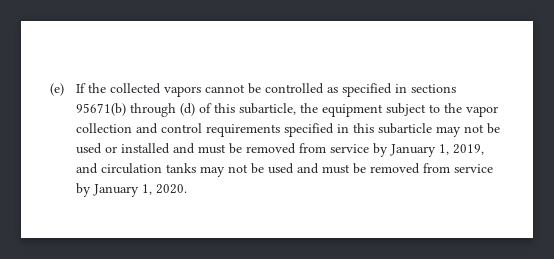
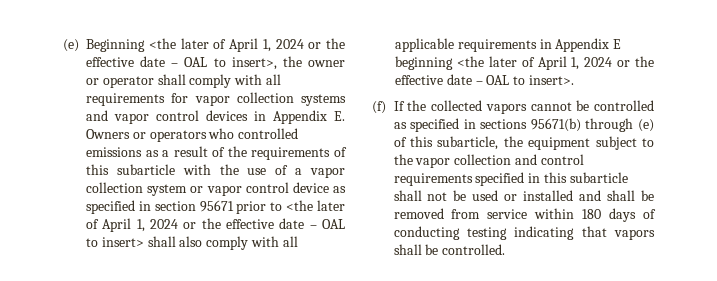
- (e) If the collected vapors cannot be controlled as specified in sections 95671(b) through (d) of this subarticle, the equipment subject to the vapor collection and control requirements specified in this subarticle may not be used or installed and must be removed from service by January 1, 2019, and circulation tanks may not be used and must be removed from service by January 1, 2020.
+ (e) Beginning <the later of April 1, 2024 or the effective date – OAL to insert>, the owner or operator shall comply with all requirements for vapor collection systems and vapor control devices in Appendix E. Owners or operators who controlled emissions as a result of the requirements of this subarticle with the use of a vapor collection system or vapor control device as specified in section 95671 prior to <the later of April 1, 2024 or the effective date – OAL to insert> shall also comply with all applicable requirements in Appendix E beginning <the later of April 1, 2024 or the effective date – OAL to insert>.
+ (f) If the collected vapors cannot be controlled as specified in sections 95671(b) through (e) of this subarticle, the equipment subject to the vapor collection and control requirements specified in this subarticle shall not be used or installed and shall be removed from service within 180 days of conducting testing indicating that vapors shall be controlled.

